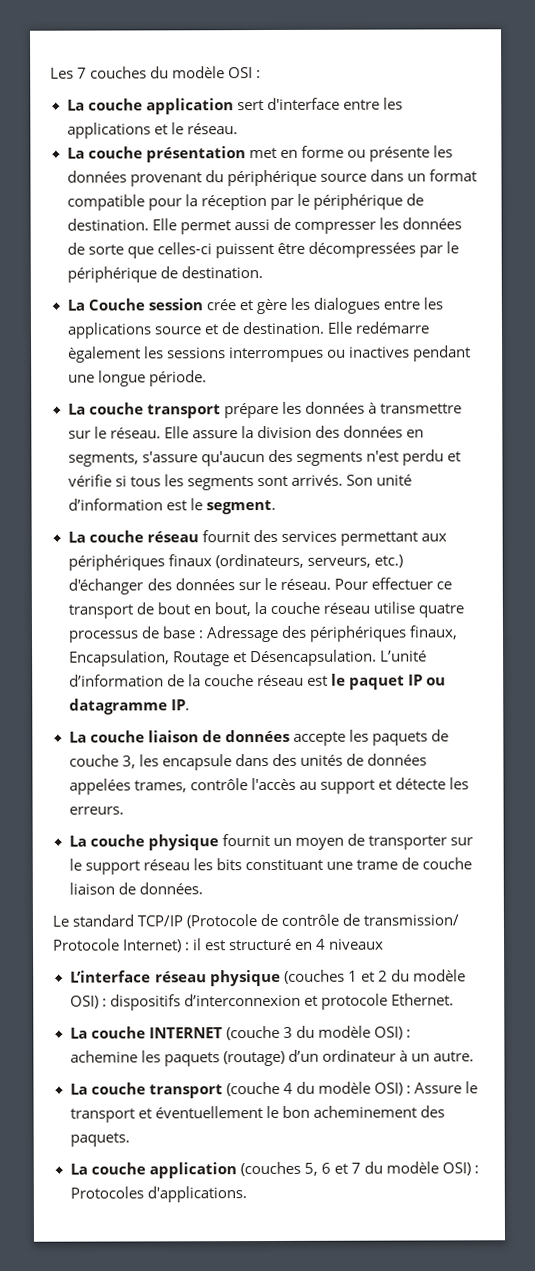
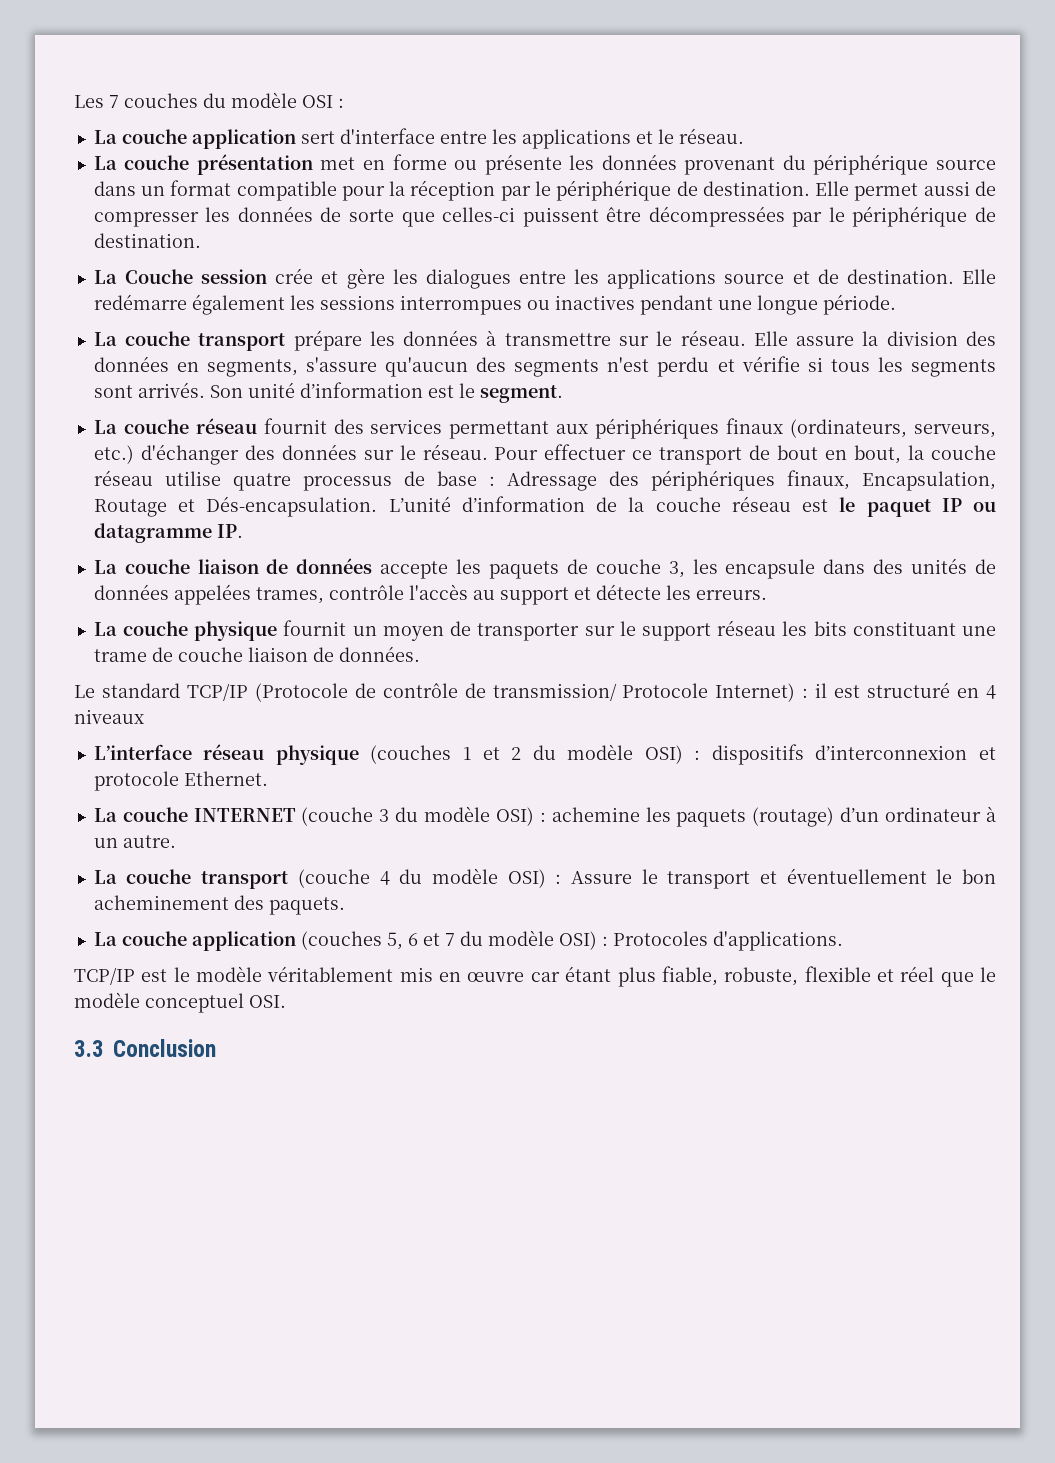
- Elle redémarre ègalement les sessions interrompues ou inactives pendant une longue période.
+ Elle redémarre également les sessions interrompues ou inactives pendant une longue période.
- Pour effectuer ce transport de bout en bout, la couche réseau utilise quatre processus de base : Adressage des périphériques finaux, Encapsulation, Routage et Désencapsulation.
+ Pour effectuer ce transport de bout en bout, la couche réseau utilise quatre processus de base : Adressage des périphériques finaux, Encapsulation, Routage et Dés-encapsulation.
+ TCP/IP est le modèle véritablement mis en œuvre car étant plus fiable, robuste, flexible et réel que le modèle conceptuel OSI.
+ 3.3 Conclusion

